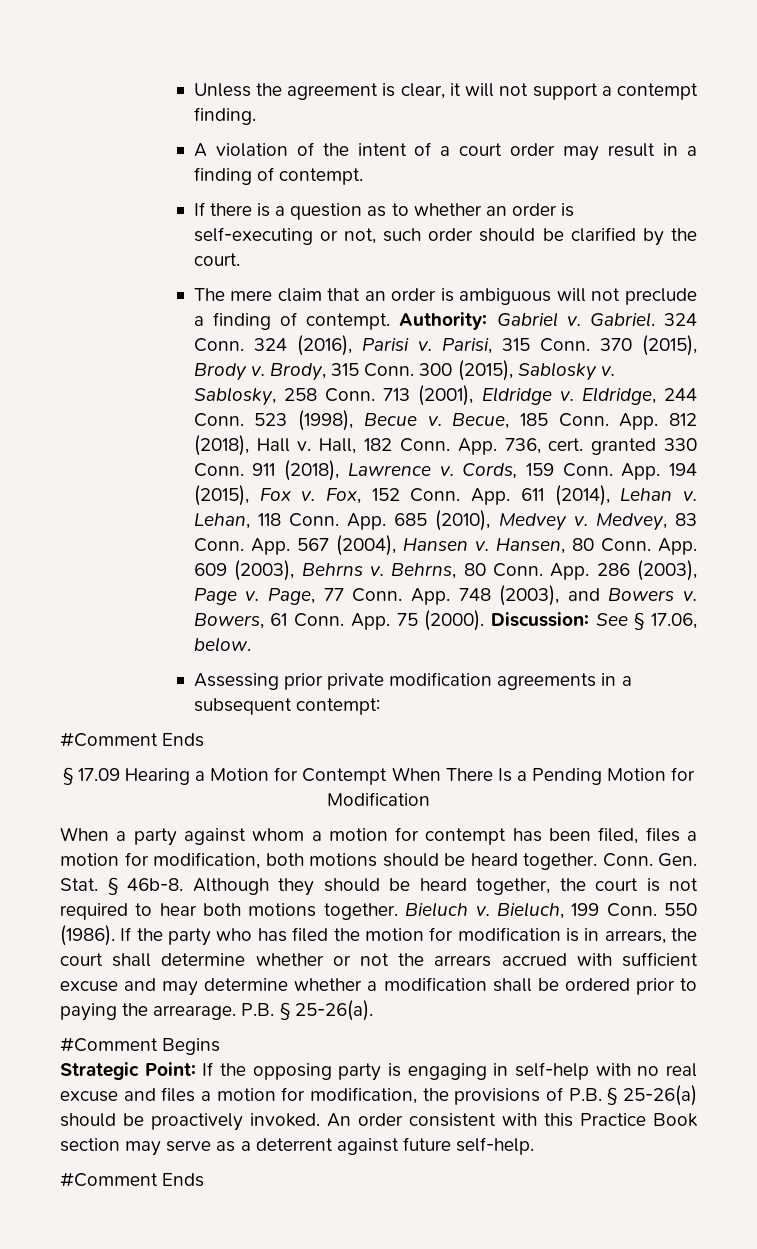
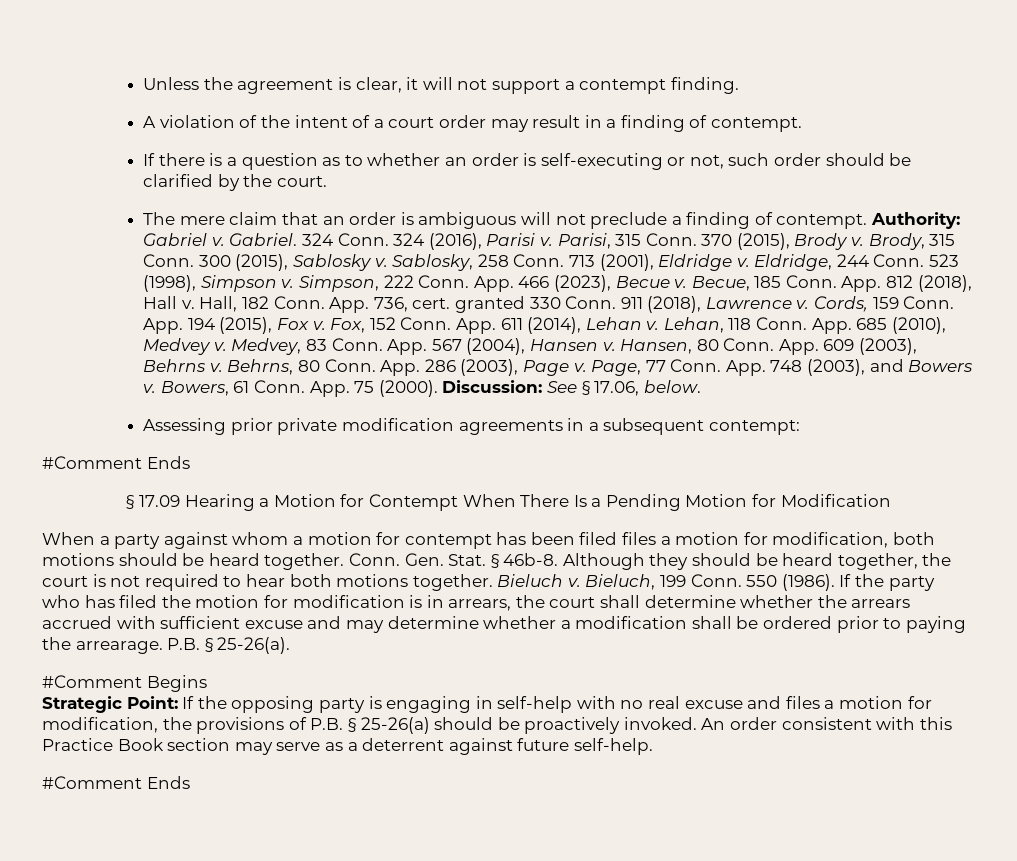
- 523 (1998), Becue v.
+ 523 (1998), Simpson v. Simpson, 222 Conn. App. 466 (2023), Becue v.
- When a party against whom a motion for contempt has been filed, files a motion for modification, both motions should be heard together.
+ When a party against whom a motion for contempt has been filed files a motion for modification, both motions should be heard together.
- If the party who has filed the motion for modification is in arrears, the court shall determine whether or not the arrears accrued with sufficient excuse and may determine whether a modification shall be ordered prior to paying the arrearage.
+ If the party who has filed the motion for modification is in arrears, the court shall determine whether the arrears accrued with sufficient excuse and may determine whether a modification shall be ordered prior to paying the arrearage.

